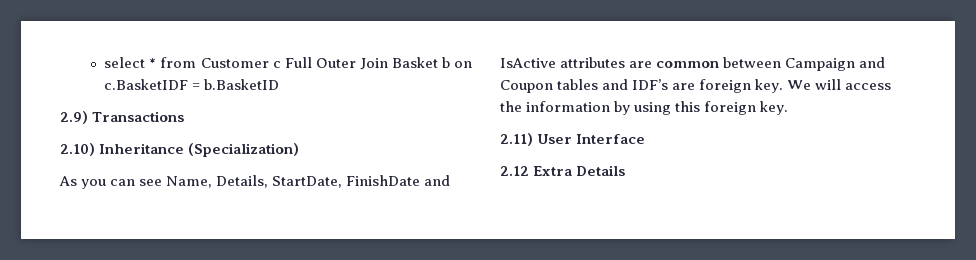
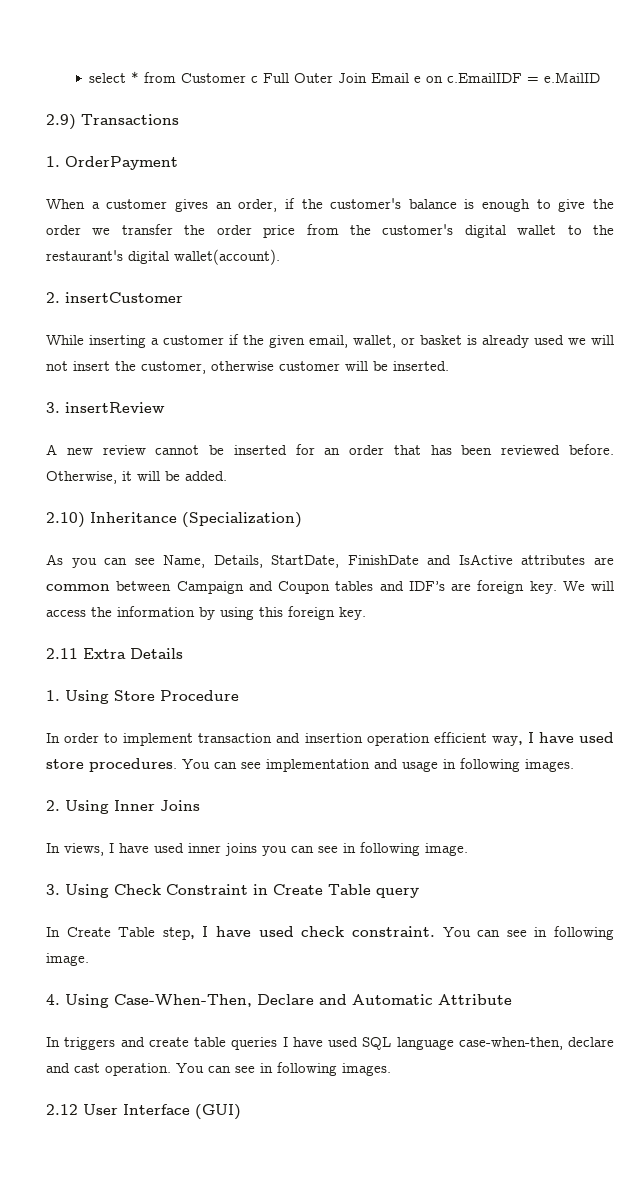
- select * from Customer c Full Outer Join Basket b on c.BasketIDF = b.BasketID
+ select * from Customer c Full Outer Join Email e on c.EmailIDF = e.MailID
  2.9) Transactions
+ 1. OrderPayment
+ When a customer gives an order, if the customer's balance is enough to give the order we transfer the order price from the customer's digital wallet to the restaurant's digital wallet(account).
+ 2. insertCustomer
+ While inserting a customer if the given email, wallet, or basket is already used we will not insert the customer, otherwise customer will be inserted.
+ 3. insertReview
+ A new review cannot be inserted for an order that has been reviewed before. Otherwise, it will be added.
- 2.11) User Interface
- 2.12 Extra Details
+ 2.11 Extra Details
+ 1. Using Store Procedure
+ In order to implement transaction and insertion operation efficient way, I have used store procedures. You can see implementation and usage in following images.
+ 2. Using Inner Joins
+ In views, I have used inner joins you can see in following image.
+ 3. Using Check Constraint in Create Table query
+ In Create Table step, I have used check constraint. You can see in following image.
+ 4. Using Case-When-Then, Declare and Automatic Attribute
+ In triggers and create table queries I have used SQL language case-when-then, declare and cast operation. You can see in following images.
+ 2.12 User Interface (GUI)

